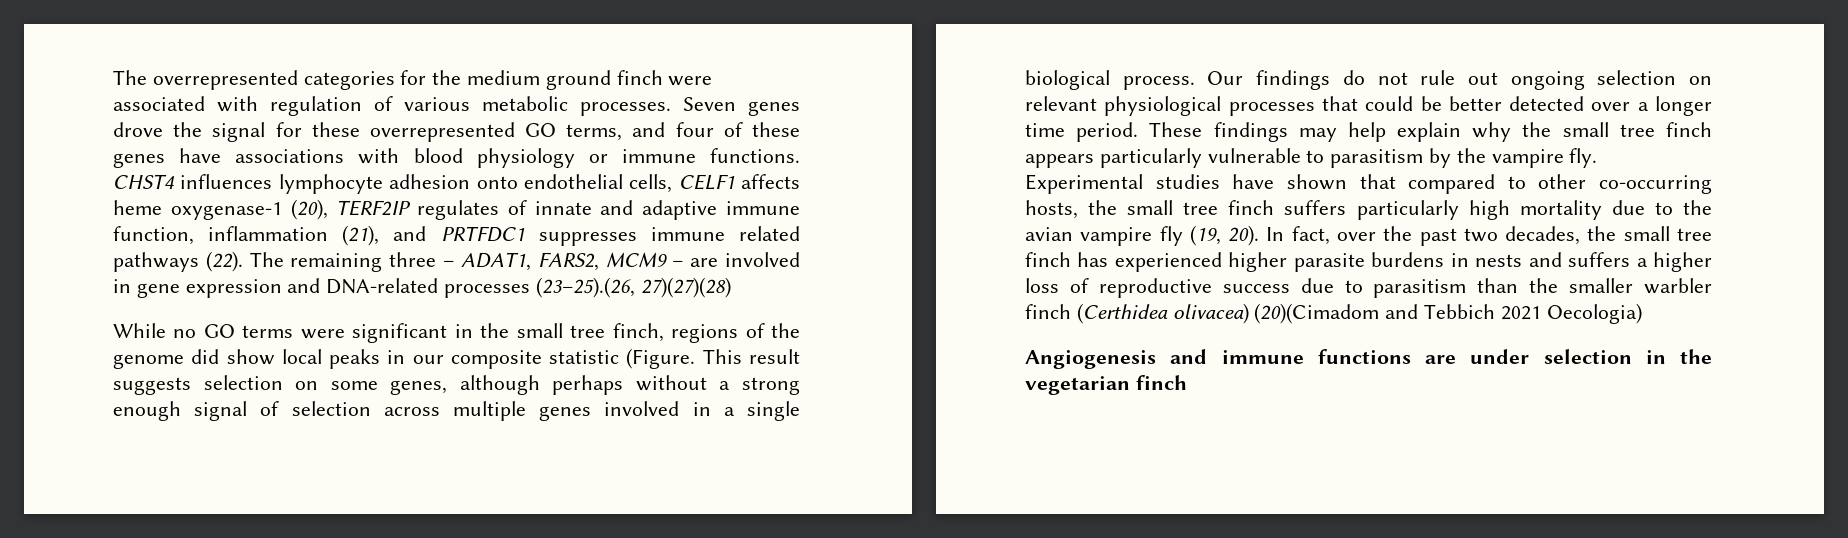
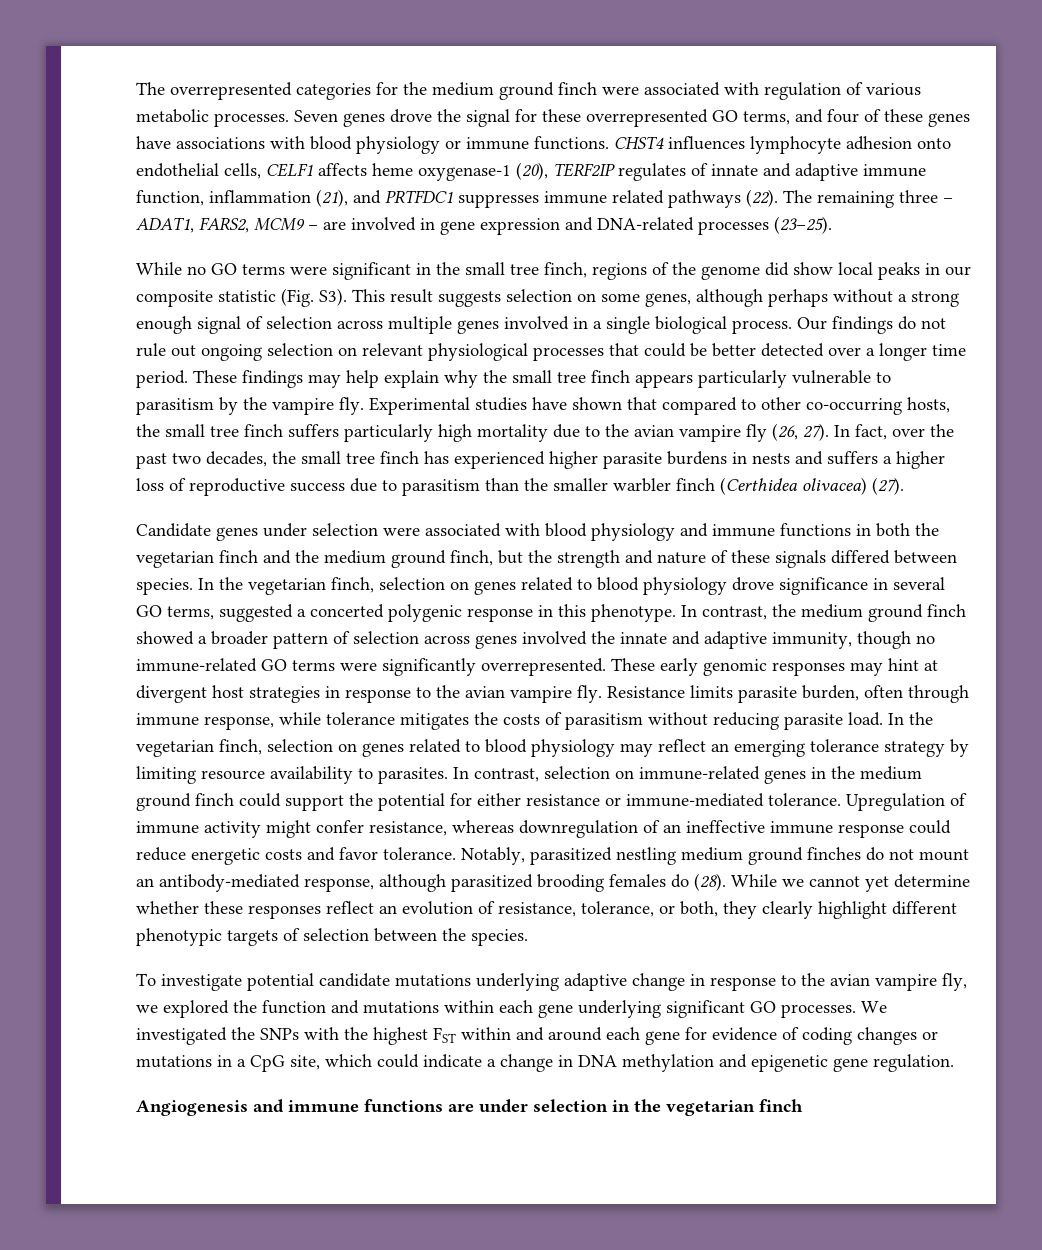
- The remaining three – ADAT1, FARS2, MCM9 – are involved in gene expression and DNA-related processes (23–25).(26, 27)(27)(28)
+ The remaining three – ADAT1, FARS2, MCM9 – are involved in gene expression and DNA-related processes (23–25).
- While no GO terms were significant in the small tree finch, regions of the genome did show local peaks in our composite statistic (Figure. This result suggests selection on some genes, although perhaps without a strong enough signal of selection across multiple genes involved in a single biological process.
+ While no GO terms were significant in the small tree finch, regions of the genome did show local peaks in our composite statistic (Fig. S3). This result suggests selection on some genes, although perhaps without a strong enough signal of selection across multiple genes involved in a single biological process.
- Experimental studies have shown that compared to other co-occurring hosts, the small tree finch suffers particularly high mortality due to the avian vampire fly (19, 20).
+ Experimental studies have shown that compared to other co-occurring hosts, the small tree finch suffers particularly high mortality due to the avian vampire fly (26, 27).
- In fact, over the past two decades, the small tree finch has experienced higher parasite burdens in nests and suffers a higher loss of reproductive success due to parasitism than the smaller warbler finch (Certhidea olivacea) (20)(Cimadom and Tebbich 2021 Oecologia)
+ In fact, over the past two decades, the small tree finch has experienced higher parasite burdens in nests and suffers a higher loss of reproductive success due to parasitism than the smaller warbler finch (Certhidea olivacea) (27).
+ Candidate genes under selection were associated with blood physiology and immune functions in both the vegetarian finch and the medium ground finch, but the strength and nature of these signals differed between species. In the vegetarian finch, selection on genes related to blood physiology drove significance in several GO terms, suggested a concerted polygenic response in this phenotype. In contrast, the medium ground finch showed a broader pattern of selection across genes involved the innate and adaptive immunity, though no immune-related GO terms were significantly overrepresented. These early genomic responses may hint at divergent host strategies in response to the avian vampire fly. Resistance limits parasite burden, often through immune response, while tolerance mitigates the costs of parasitism without reducing parasite load. In the vegetarian finch, selection on genes related to blood physiology may reflect an emerging tolerance strategy by limiting resource availability to parasites. In contrast, selection on immune-related genes in the medium ground finch could support the potential for either resistance or immune-mediated tolerance. Upregulation of immune activity might confer resistance, whereas downregulation of an ineffective immune response could reduce energetic costs and favor tolerance. Notably, parasitized nestling medium ground finches do not mount an antibody-mediated response, although parasitized brooding females do (28). While we cannot yet determine whether these responses reflect an evolution of resistance, tolerance, or both, they clearly highlight different phenotypic targets of selection between the species.
+ To investigate potential candidate mutations underlying adaptive change in response to the avian vampire fly, we explored the function and mutations within each gene underlying significant GO processes. We investigated the SNPs with the highest FST within and around each gene for evidence of coding changes or mutations in a CpG site, which could indicate a change in DNA methylation and epigenetic gene regulation.

